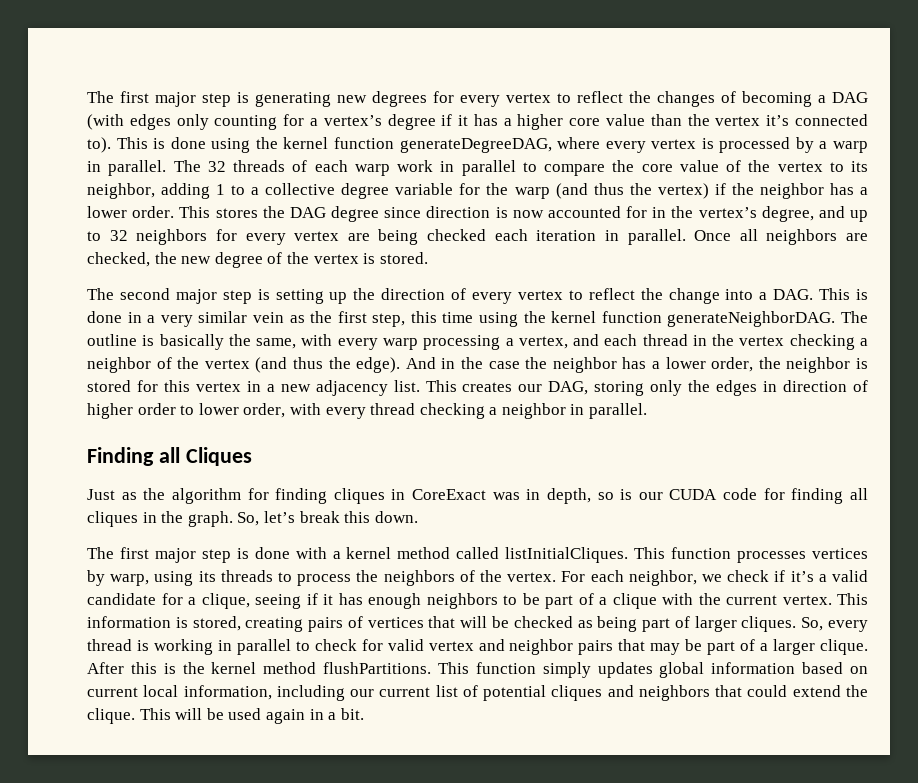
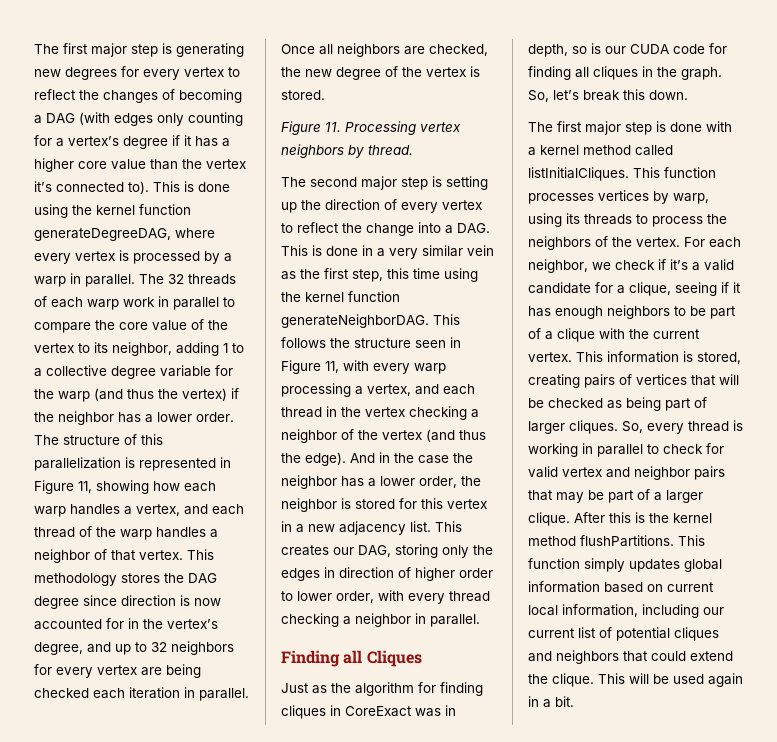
- This stores the DAG degree since direction is now accounted for in the vertex’s degree, and up to 32 neighbors for every vertex are being checked each iteration in parallel.
+ The structure of this parallelization is represented in Figure 11, showing how each warp handles a vertex, and each thread of the warp handles a neighbor of that vertex. This methodology stores the DAG degree since direction is now accounted for in the vertex’s degree, and up to 32 neighbors for every vertex are being checked each iteration in parallel.
+ Figure 11. Processing vertex neighbors by thread.
- The outline is basically the same, with every warp processing a vertex, and each thread in the vertex checking a neighbor of the vertex (and thus the edge).
+ This follows the structure seen in Figure 11, with every warp processing a vertex, and each thread in the vertex checking a neighbor of the vertex (and thus the edge).

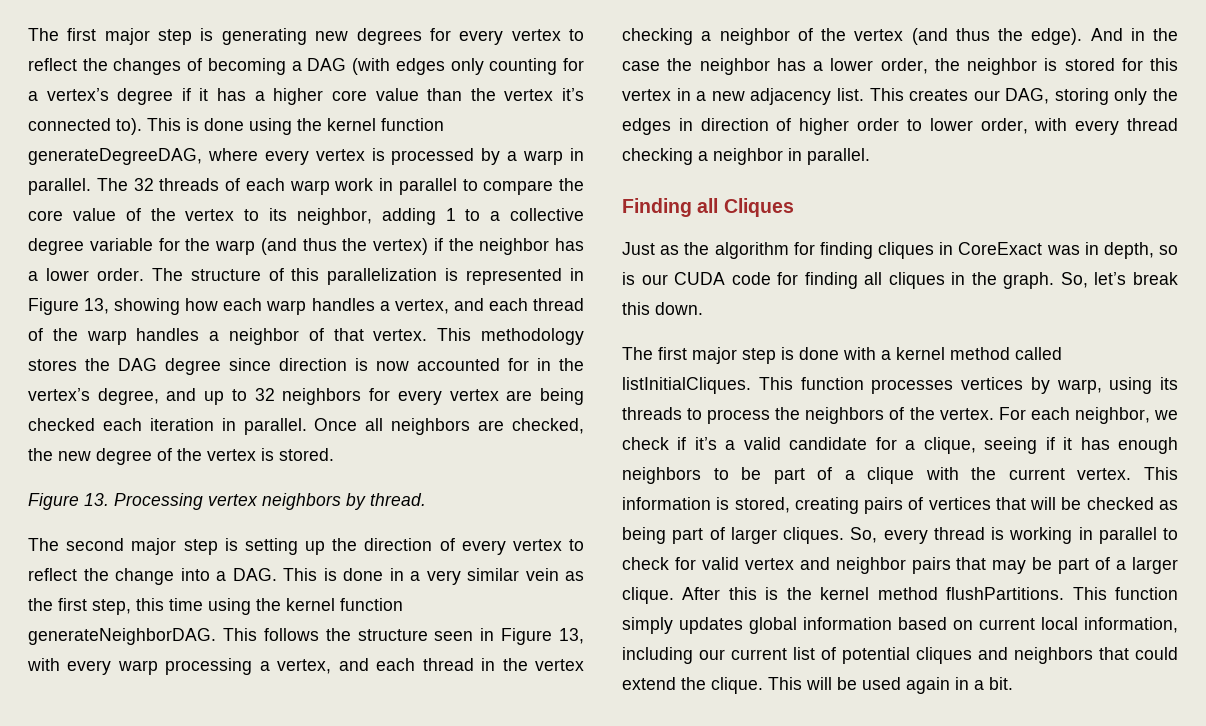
- The structure of this parallelization is represented in Figure 11, showing how each warp handles a vertex, and each thread of the warp handles a neighbor of that vertex.
+ The structure of this parallelization is represented in Figure 13, showing how each warp handles a vertex, and each thread of the warp handles a neighbor of that vertex.
- Figure 11. Processing vertex neighbors by thread.
+ Figure 13. Processing vertex neighbors by thread.
- This follows the structure seen in Figure 11, with every warp processing a vertex, and each thread in the vertex checking a neighbor of the vertex (and thus the edge).
+ This follows the structure seen in Figure 13, with every warp processing a vertex, and each thread in the vertex checking a neighbor of the vertex (and thus the edge).

